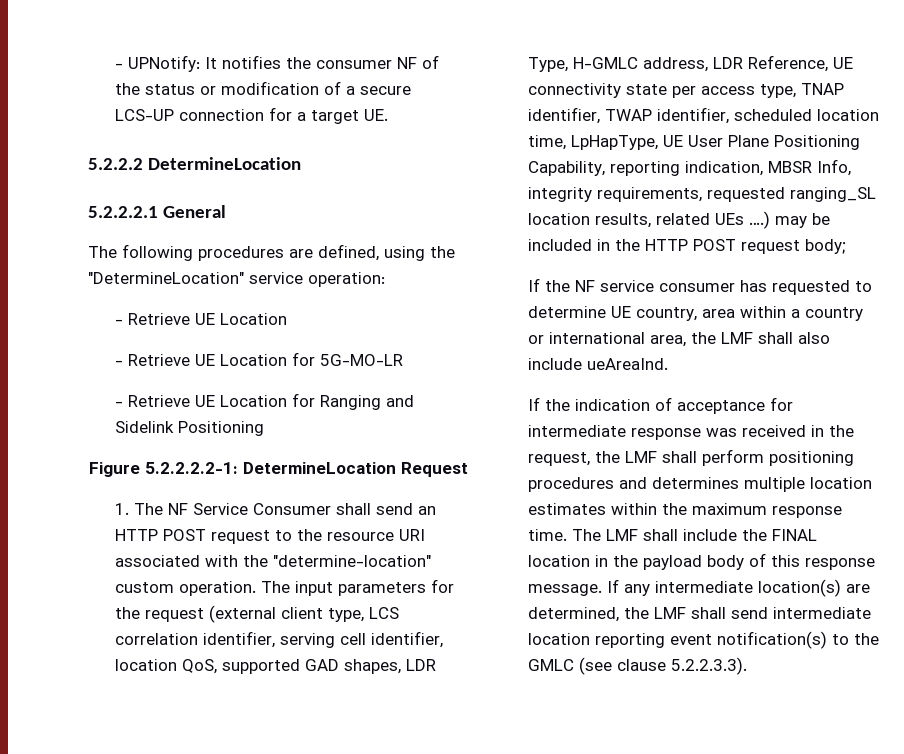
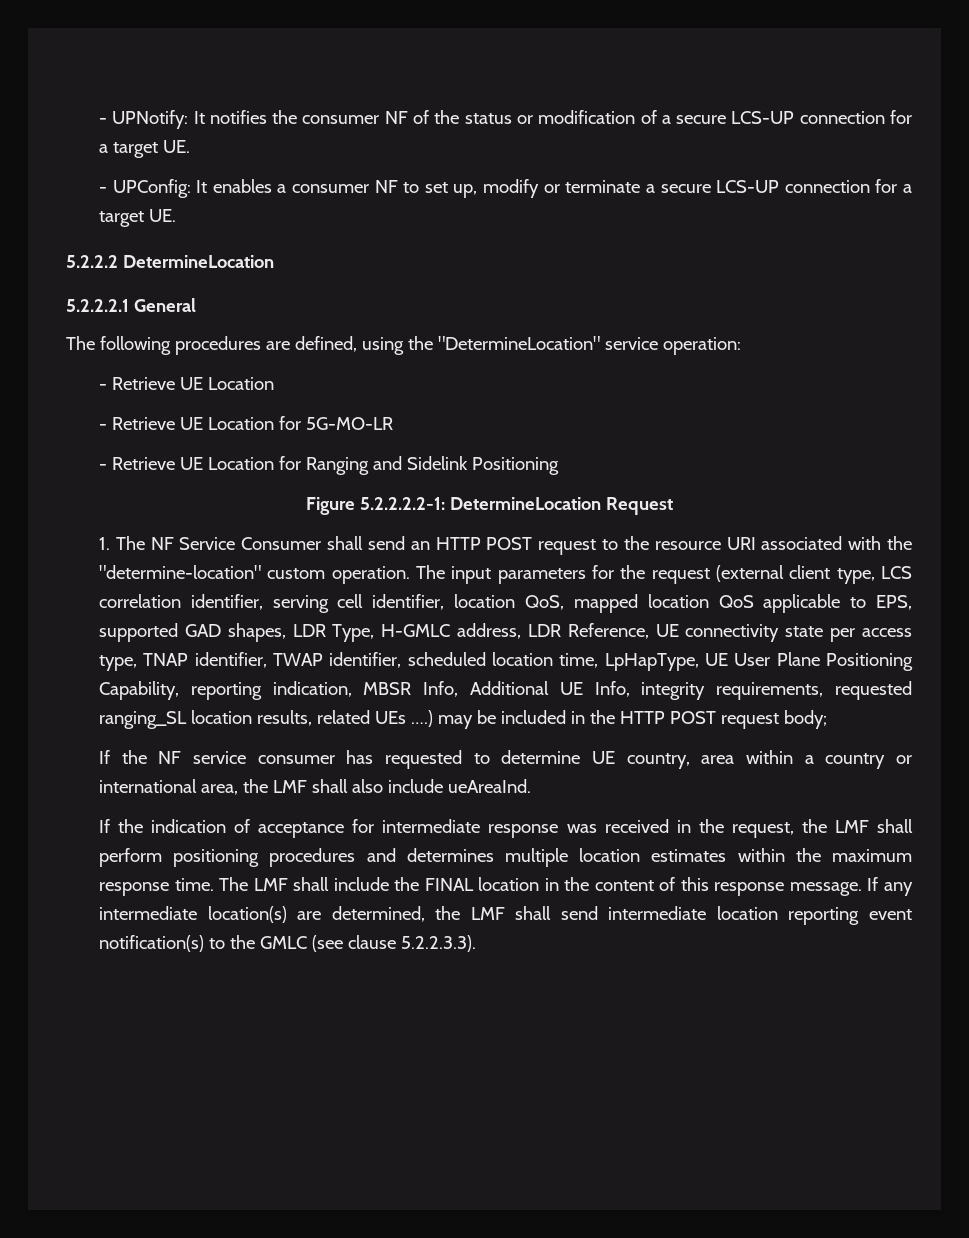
+ - UPConfig: It enables a consumer NF to set up, modify or terminate a secure LCS-UP connection for a target UE.
- The input parameters for the request (external client type, LCS correlation identifier, serving cell identifier, location QoS, supported GAD shapes, LDR Type, H-GMLC address, LDR Reference, UE connectivity state per access type, TNAP identifier, TWAP identifier, scheduled location time, LpHapType, UE User Plane Positioning Capability, reporting indication, MBSR Info, integrity requirements, requested ranging_SL location results, related UEs ….) may be included in the HTTP POST request body;
+ The input parameters for the request (external client type, LCS correlation identifier, serving cell identifier, location QoS, mapped location QoS applicable to EPS, supported GAD shapes, LDR Type, H-GMLC address, LDR Reference, UE connectivity state per access type, TNAP identifier, TWAP identifier, scheduled location time, LpHapType, UE User Plane Positioning Capability, reporting indication, MBSR Info, Additional UE Info, integrity requirements, requested ranging_SL location results, related UEs ….) may be included in the HTTP POST request body;
- The LMF shall include the FINAL location in the payload body of this response message.
+ The LMF shall include the FINAL location in the content of this response message.

